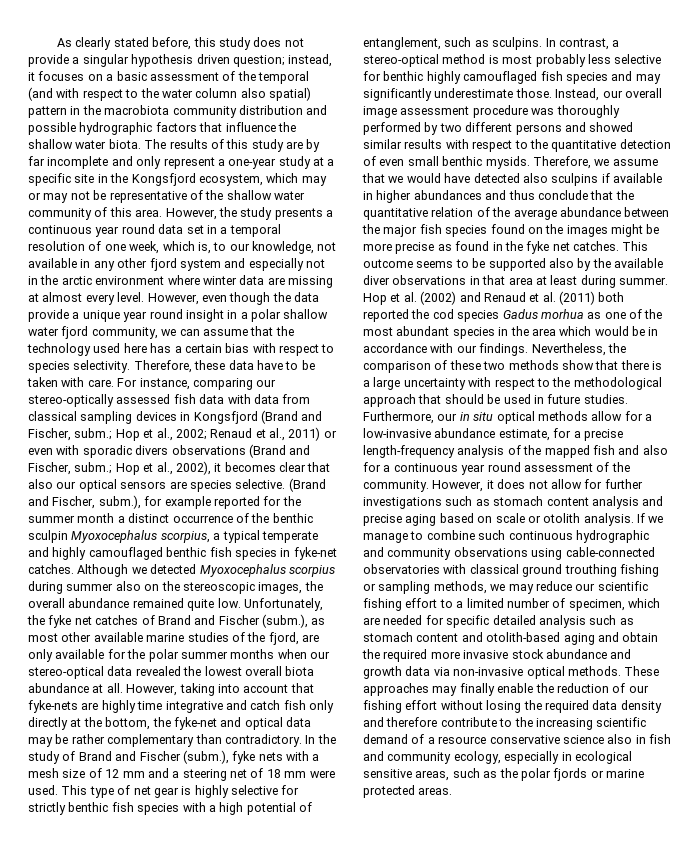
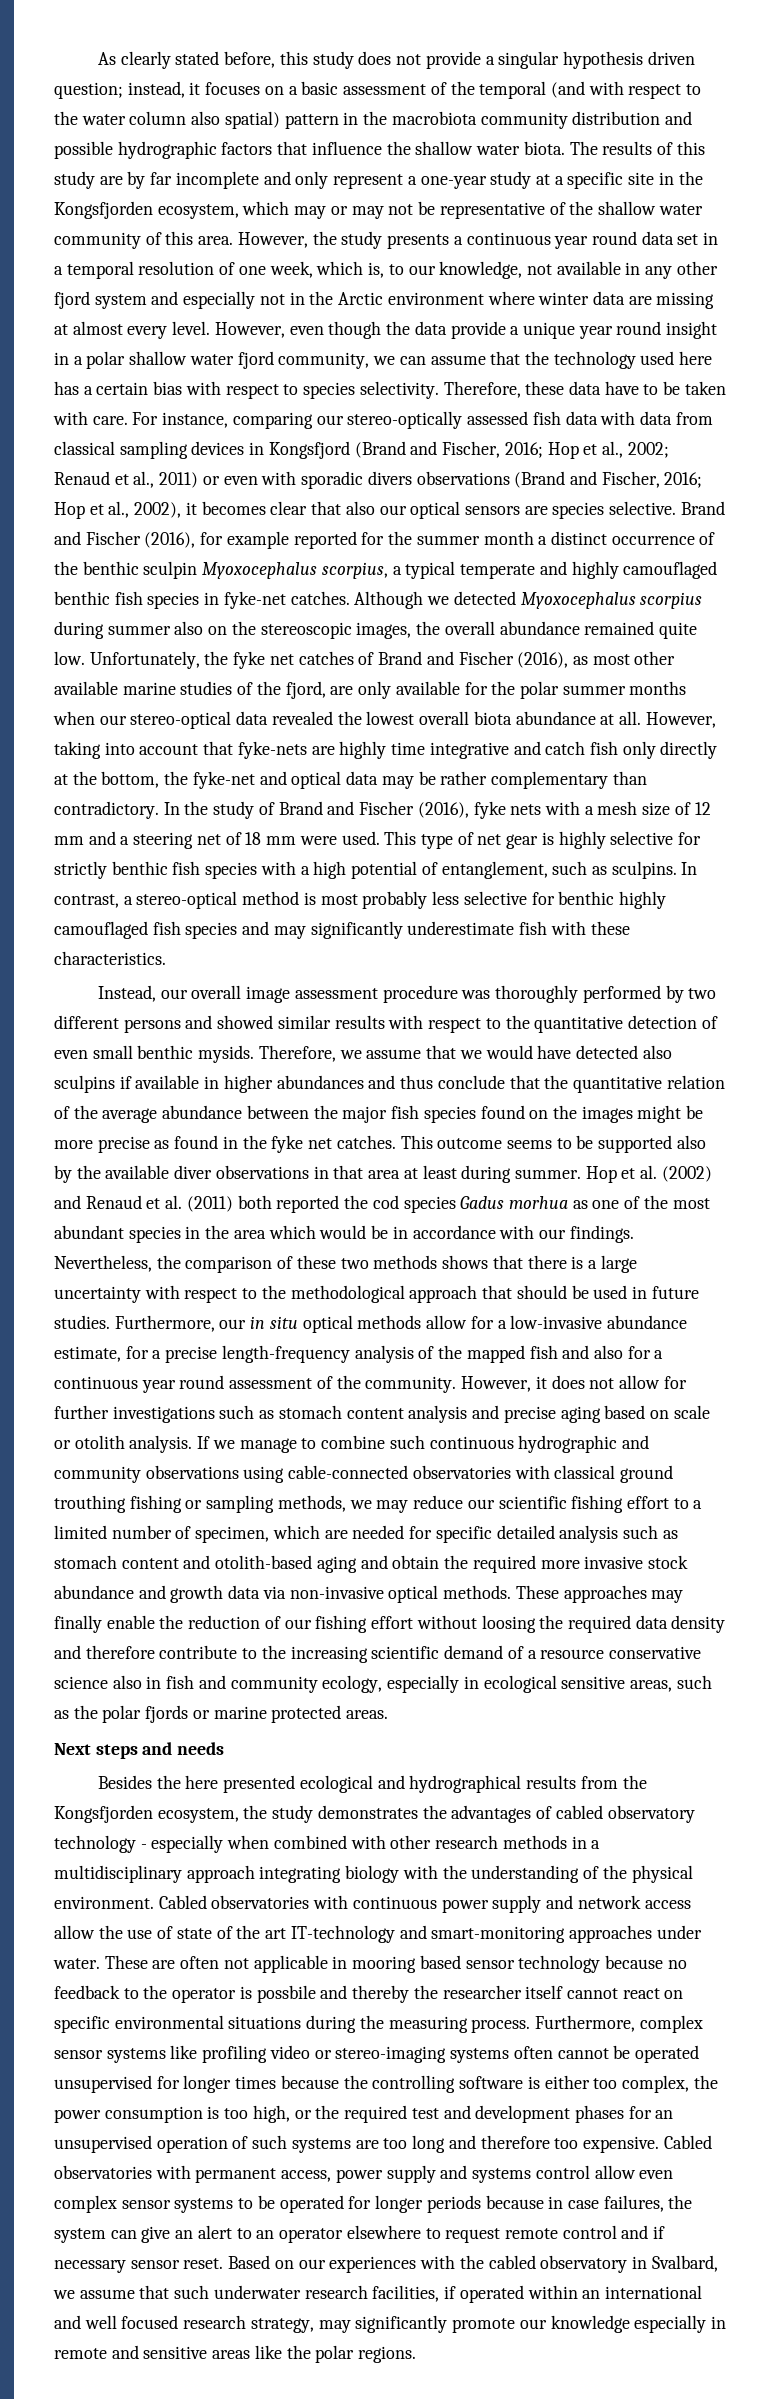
- The results of this study are by far incomplete and only represent a one-year study at a specific site in the Kongsfjord ecosystem, which may or may not be representative of the shallow water community of this area.
+ The results of this study are by far incomplete and only represent a one-year study at a specific site in the Kongsfjorden ecosystem, which may or may not be representative of the shallow water community of this area.
- However, the study presents a continuous year round data set in a temporal resolution of one week, which is, to our knowledge, not available in any other fjord system and especially not in the arctic environment where winter data are missing at almost every level.
+ However, the study presents a continuous year round data set in a temporal resolution of one week, which is, to our knowledge, not available in any other fjord system and especially not in the Arctic environment where winter data are missing at almost every level.
- For instance, comparing our stereo-optically assessed fish data with data from classical sampling devices in Kongsfjord (Brand and Fischer, subm.; Hop et al., 2002; Renaud et al., 2011) or even with sporadic divers observations (Brand and Fischer, subm.; Hop et al., 2002), it becomes clear that also our optical sensors are species selective.
+ For instance, comparing our stereo-optically assessed fish data with data from classical sampling devices in Kongsfjord (Brand and Fischer, 2016; Hop et al., 2002; Renaud et al., 2011) or even with sporadic divers observations (Brand and Fischer, 2016; Hop et al., 2002), it becomes clear that also our optical sensors are species selective.
- (Brand and Fischer, subm.), for example reported for the summer month a distinct occurrence of the benthic sculpin Myoxocephalus scorpius, a typical temperate and highly camouflaged benthic fish species in fyke-net catches.
+ Brand and Fischer (2016), for example reported for the summer month a distinct occurrence of the benthic sculpin Myoxocephalus scorpius, a typical temperate and highly camouflaged benthic fish species in fyke-net catches.
- Unfortunately, the fyke net catches of Brand and Fischer (subm.), as most other available marine studies of the fjord, are only available for the polar summer months when our stereo-optical data revealed the lowest overall biota abundance at all.
+ Unfortunately, the fyke net catches of Brand and Fischer (2016), as most other available marine studies of the fjord, are only available for the polar summer months when our stereo-optical data revealed the lowest overall biota abundance at all.
- In the study of Brand and Fischer (subm.), fyke nets with a mesh size of 12 mm and a steering net of 18 mm were used.
+ In the study of Brand and Fischer (2016), fyke nets with a mesh size of 12 mm and a steering net of 18 mm were used.
- In contrast, a stereo-optical method is most probably less selective for benthic highly camouflaged fish species and may significantly underestimate those. Instead, our overall image assessment procedure was thoroughly performed by two different persons and showed similar results with respect to the quantitative detection of even small benthic mysids.
+ In contrast, a stereo-optical method is most probably less selective for benthic highly camouflaged fish species and may significantly underestimate fish with these characteristics.
+ Instead, our overall image assessment procedure was thoroughly performed by two different persons and showed similar results with respect to the quantitative detection of even small benthic mysids.
- Nevertheless, the comparison of these two methods show that there is a large uncertainty with respect to the methodological approach that should be used in future studies.
+ Nevertheless, the comparison of these two methods shows that there is a large uncertainty with respect to the methodological approach that should be used in future studies.
- These approaches may finally enable the reduction of our fishing effort without losing the required data density and therefore contribute to the increasing scientific demand of a resource conservative science also in fish and community ecology, especially in ecological sensitive areas, such as the polar fjords or marine protected areas.
+ These approaches may finally enable the reduction of our fishing effort without loosing the required data density and therefore contribute to the increasing scientific demand of a resource conservative science also in fish and community ecology, especially in ecological sensitive areas, such as the polar fjords or marine protected areas.
+ Next steps and needs
+ Besides the here presented ecological and hydrographical results from the Kongsfjorden ecosystem, the study demonstrates the advantages of cabled observatory technology - especially when combined with other research methods in a multidisciplinary approach integrating biology with the understanding of the physical environment. Cabled observatories with continuous power supply and network access allow the use of state of the art IT-technology and smart-monitoring approaches under water. These are often not applicable in mooring based sensor technology because no feedback to the operator is possbile and thereby the researcher itself cannot react on specific environmental situations during the measuring process. Furthermore, complex sensor systems like profiling video or stereo-imaging systems often cannot be operated unsupervised for longer times because the controlling software is either too complex, the power consumption is too high, or the required test and development phases for an unsupervised operation of such systems are too long and therefore too expensive. Cabled observatories with permanent access, power supply and systems control allow even complex sensor systems to be operated for longer periods because in case failures, the system can give an alert to an operator elsewhere to request remote control and if necessary sensor reset. Based on our experiences with the cabled observatory in Svalbard, we assume that such underwater research facilities, if operated within an international and well focused research strategy, may significantly promote our knowledge especially in remote and sensitive areas like the polar regions.

